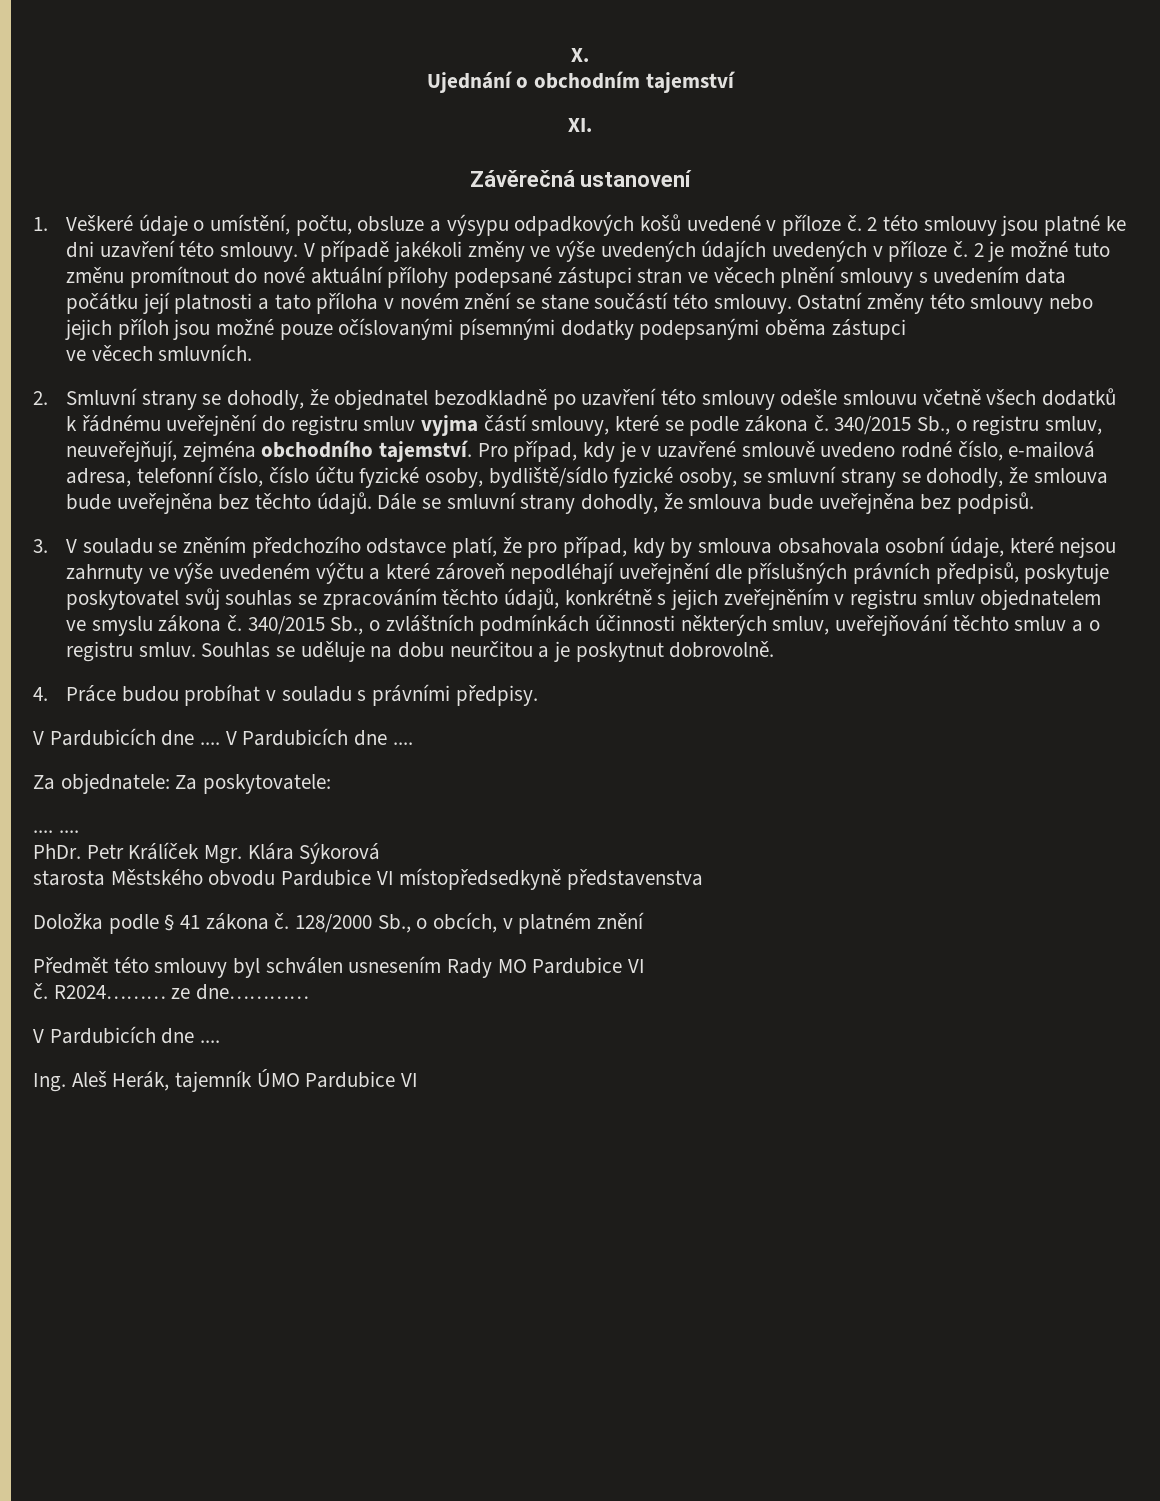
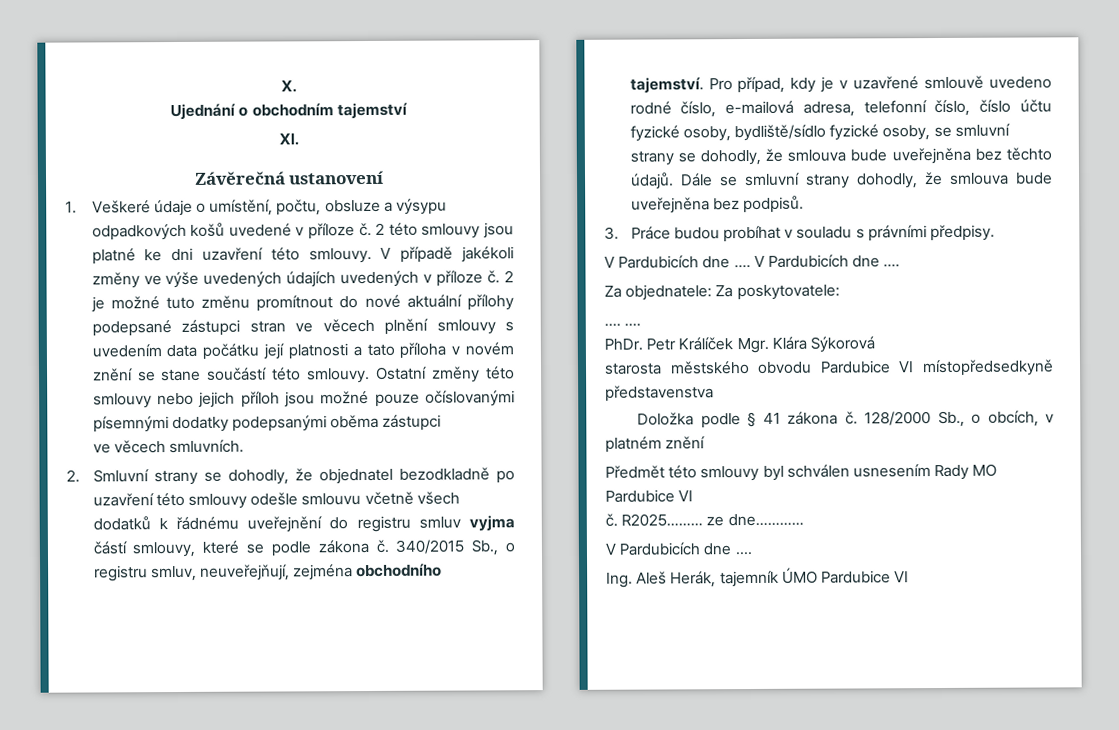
- 3. V souladu se zněním předchozího odstavce platí, že pro případ, kdy by smlouva obsahovala osobní údaje, které nejsou zahrnuty ve výše uvedeném výčtu a které zároveň nepodléhají uveřejnění dle příslušných právních předpisů, poskytuje poskytovatel svůj souhlas se zpracováním těchto údajů, konkrétně s jejich zveřejněním v registru smluv objednatelem ve smyslu zákona č. 340/2015 Sb., o zvláštních podmínkách účinnosti některých smluv, uveřejňování těchto smluv a o registru smluv. Souhlas se uděluje na dobu neurčitou a je poskytnut dobrovolně.
- 4. Práce budou probíhat v souladu s právními předpisy.
+ 3. Práce budou probíhat v souladu s právními předpisy.
- starosta Městského obvodu Pardubice VI místopředsedkyně představenstva
+ starosta městského obvodu Pardubice VI místopředsedkyně představenstva
- R2024……… ze dne…………
+ R2025……… ze dne…………

